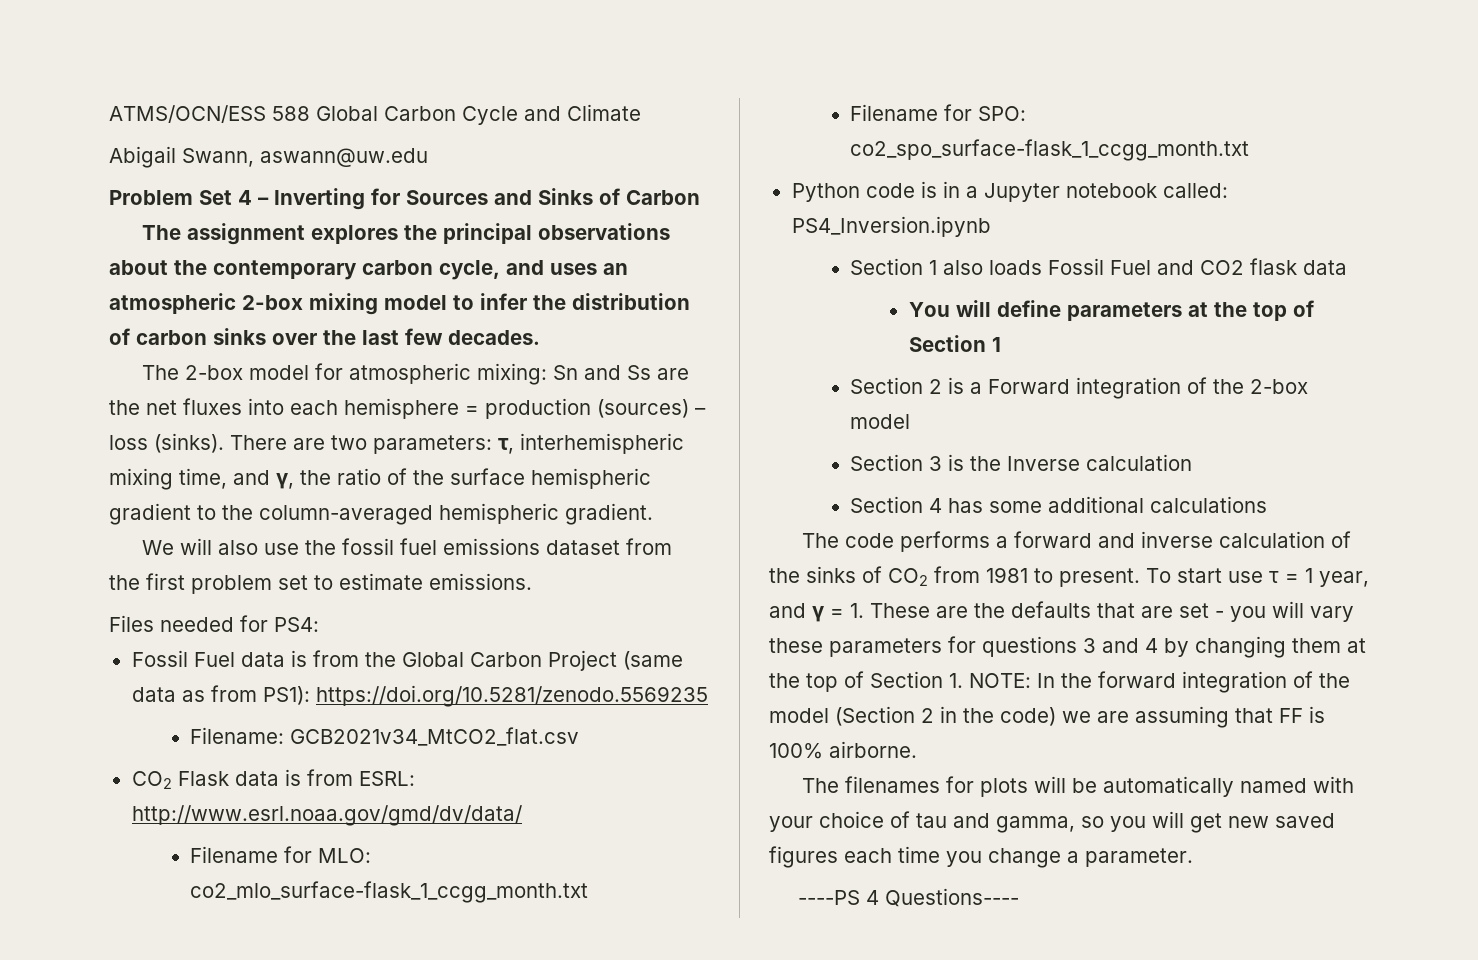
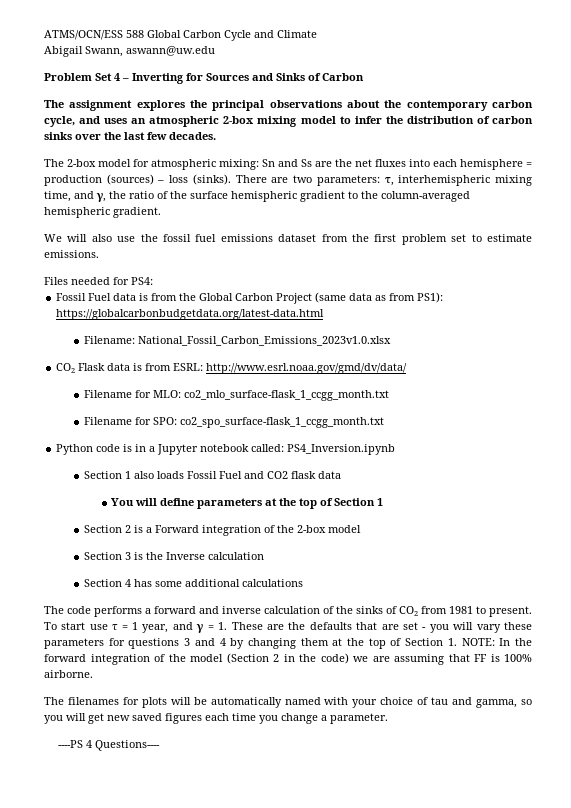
- Fossil Fuel data is from the Global Carbon Project (same data as from PS1): https://doi.org/10.5281/zenodo.5569235
+ Fossil Fuel data is from the Global Carbon Project (same data as from PS1): https://globalcarbonbudgetdata.org/latest-data.html
- Filename: GCB2021v34_MtCO2_flat.csv
+ Filename: National_Fossil_Carbon_Emissions_2023v1.0.xlsx

